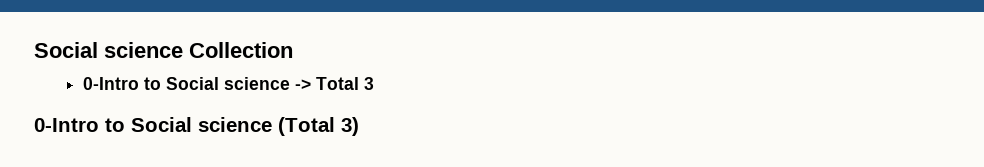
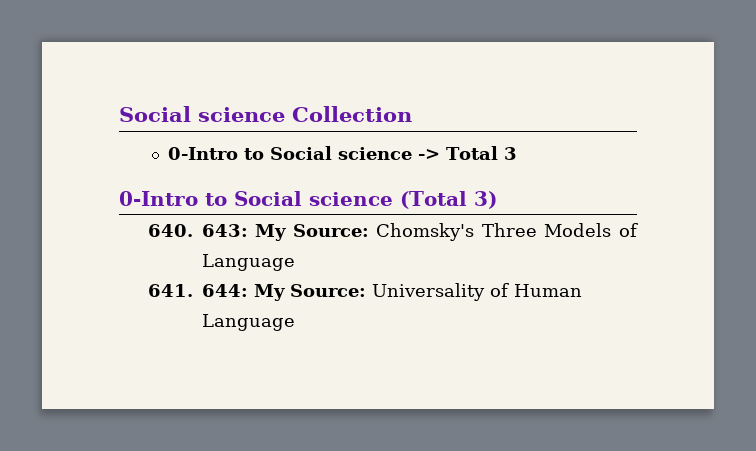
+ 640. 643: My Source: Chomsky's Three Models of Language
+ 641. 644: My Source: Universality of Human Language

